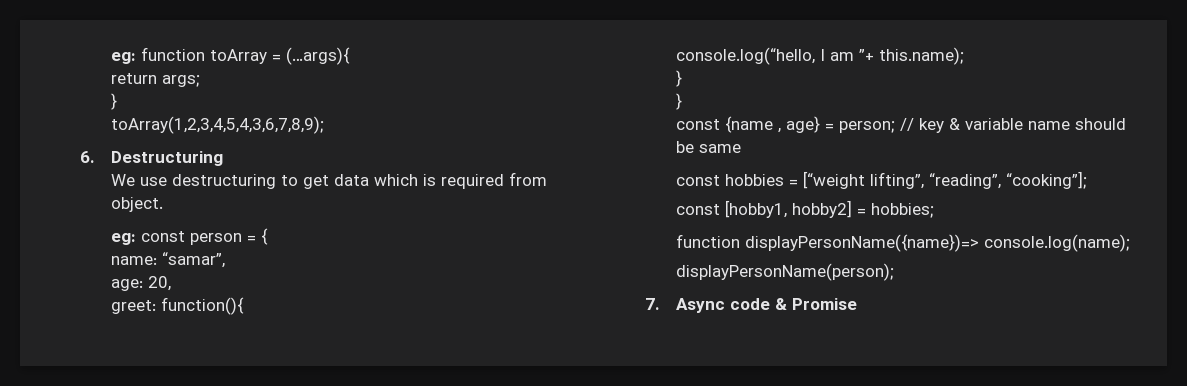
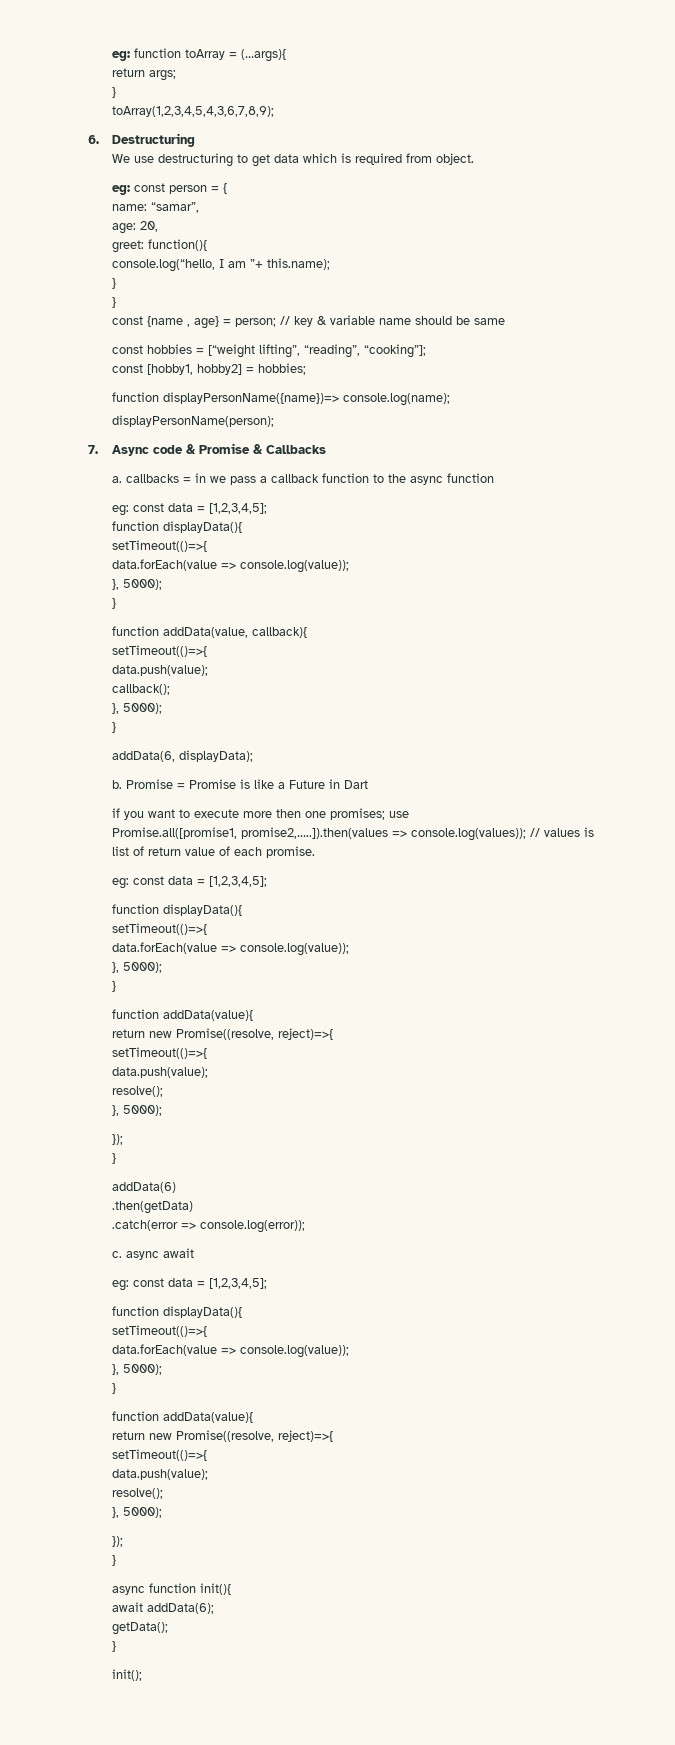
- 7. Async code & Promise
+ 7. Async code & Promise & Callbacks
+ a. callbacks = in we pass a callback function to the async function
+ eg: const data = [1,2,3,4,5];
+ function displayData(){
+ setTimeout(()=>{
+ data.forEach(value => console.log(value));
+ }, 5000);
+ }
+ function addData(value, callback){
+ setTimeout(()=>{
+ data.push(value);
+ callback();
+ }, 5000);
+ }
+ addData(6, displayData);
+ b. Promise = Promise is like a Future in Dart
+ if you want to execute more then one promises; use
+ Promise.all([promise1, promise2,…..]).then(values => console.log(values)); // values is list of return value of each promise.
+ eg: const data = [1,2,3,4,5];
+ function displayData(){
+ setTimeout(()=>{
+ data.forEach(value => console.log(value));
+ }, 5000);
+ }
+ function addData(value){
+ return new Promise((resolve, reject)=>{
+ setTimeout(()=>{
+ data.push(value);
+ resolve();
+ }, 5000);
+ });
+ }
+ addData(6)
+ .then(getData)
+ .catch(error => console.log(error));
+ c. async await
+ eg: const data = [1,2,3,4,5];
+ function displayData(){
+ setTimeout(()=>{
+ data.forEach(value => console.log(value));
+ }, 5000);
+ }
+ function addData(value){
+ return new Promise((resolve, reject)=>{
+ setTimeout(()=>{
+ data.push(value);
+ resolve();
+ }, 5000);
+ });
+ }
+ async function init(){
+ await addData(6);
+ getData();
+ }
+ init();

